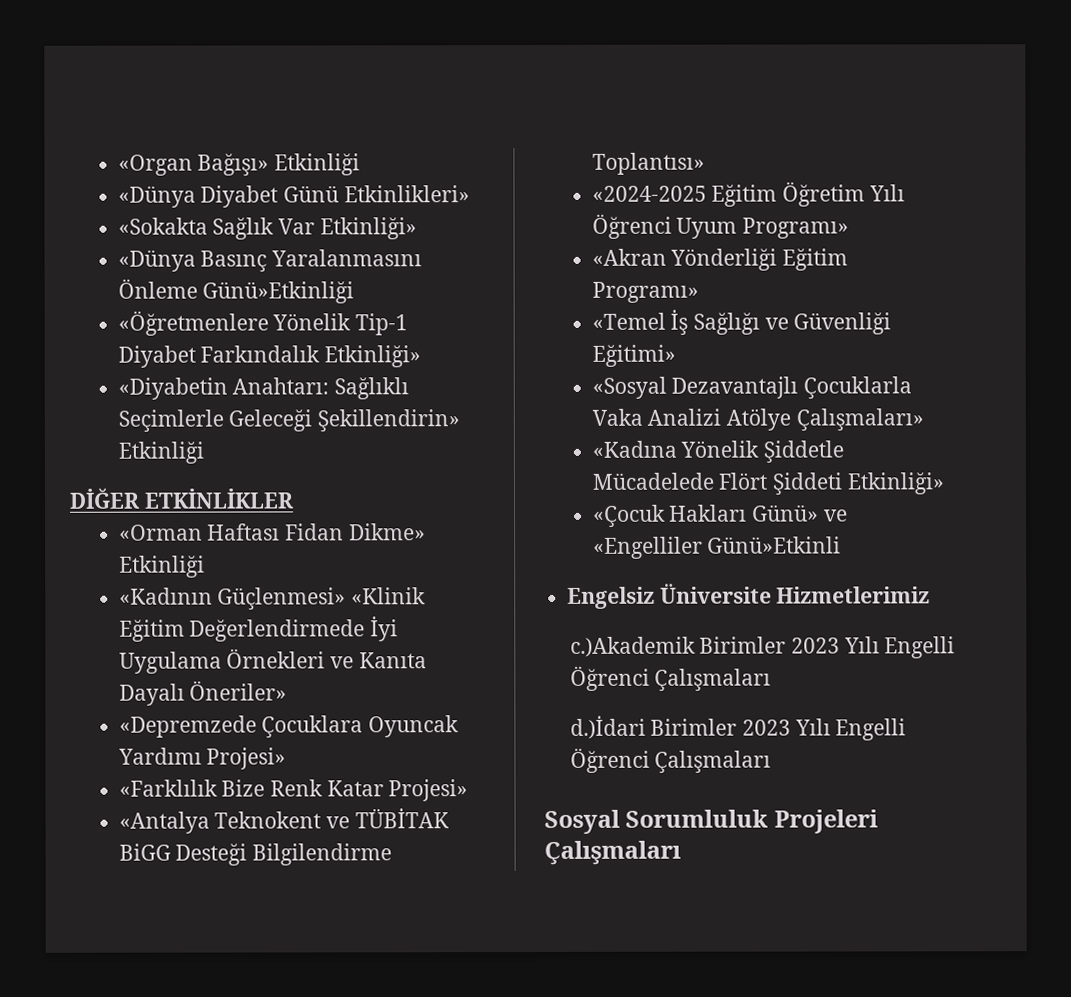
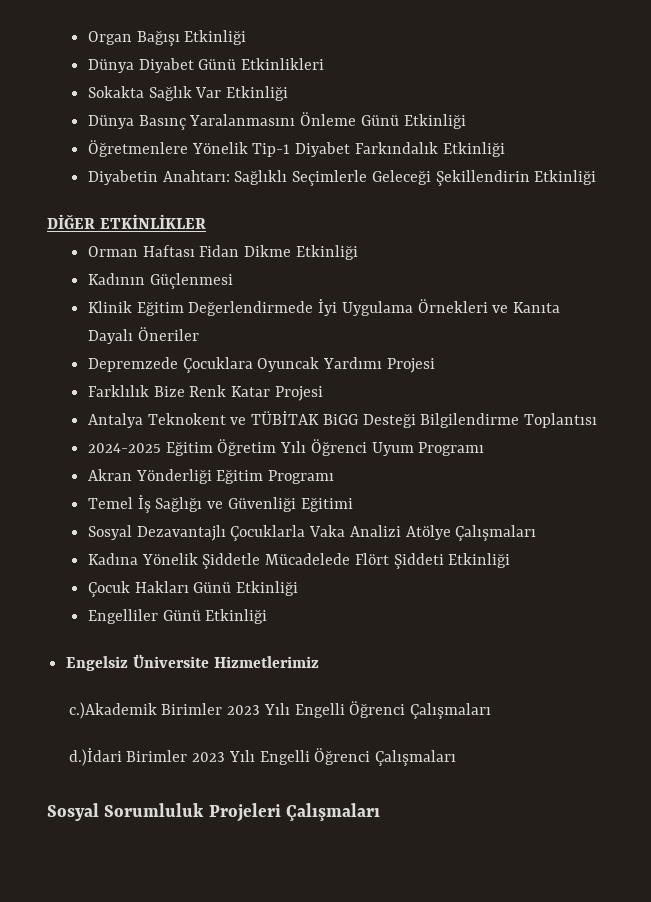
- «Organ Bağışı» Etkinliği
- «Dünya Diyabet Günü Etkinlikleri»
- «Sokakta Sağlık Var Etkinliği»
- «Dünya Basınç Yaralanmasını Önleme Günü»Etkinliği
- «Öğretmenlere Yönelik Tip-1 Diyabet Farkındalık Etkinliği»
- «Diyabetin Anahtarı: Sağlıklı Seçimlerle Geleceği Şekillendirin» Etkinliği
+ Organ Bağışı Etkinliği
+ Dünya Diyabet Günü Etkinlikleri
+ Sokakta Sağlık Var Etkinliği
+ Dünya Basınç Yaralanmasını Önleme Günü Etkinliği
+ Öğretmenlere Yönelik Tip-1 Diyabet Farkındalık Etkinliği
+ Diyabetin Anahtarı: Sağlıklı Seçimlerle Geleceği Şekillendirin Etkinliği
- «Orman Haftası Fidan Dikme» Etkinliği
- «Kadının Güçlenmesi» «Klinik Eğitim Değerlendirmede İyi Uygulama Örnekleri ve Kanıta Dayalı Öneriler»
- «Depremzede Çocuklara Oyuncak Yardımı Projesi»
- «Farklılık Bize Renk Katar Projesi»
- «Antalya Teknokent ve TÜBİTAK BiGG Desteği Bilgilendirme Toplantısı»
- «2024-2025 Eğitim Öğretim Yılı Öğrenci Uyum Programı»
- «Akran Yönderliği Eğitim Programı»
- «Temel İş Sağlığı ve Güvenliği Eğitimi»
- «Sosyal Dezavantajlı Çocuklarla Vaka Analizi Atölye Çalışmaları»
- «Kadına Yönelik Şiddetle Mücadelede Flört Şiddeti Etkinliği»
- «Çocuk Hakları Günü» ve «Engelliler Günü»Etkinli
+ Orman Haftası Fidan Dikme Etkinliği
+ Kadının Güçlenmesi
+ Klinik Eğitim Değerlendirmede İyi Uygulama Örnekleri ve Kanıta Dayalı Öneriler
+ Depremzede Çocuklara Oyuncak Yardımı Projesi
+ Farklılık Bize Renk Katar Projesi
+ Antalya Teknokent ve TÜBİTAK BiGG Desteği Bilgilendirme Toplantısı
+ 2024-2025 Eğitim Öğretim Yılı Öğrenci Uyum Programı
+ Akran Yönderliği Eğitim Programı
+ Temel İş Sağlığı ve Güvenliği Eğitimi
+ Sosyal Dezavantajlı Çocuklarla Vaka Analizi Atölye Çalışmaları
+ Kadına Yönelik Şiddetle Mücadelede Flört Şiddeti Etkinliği
+ Çocuk Hakları Günü Etkinliği
+ Engelliler Günü Etkinliği

